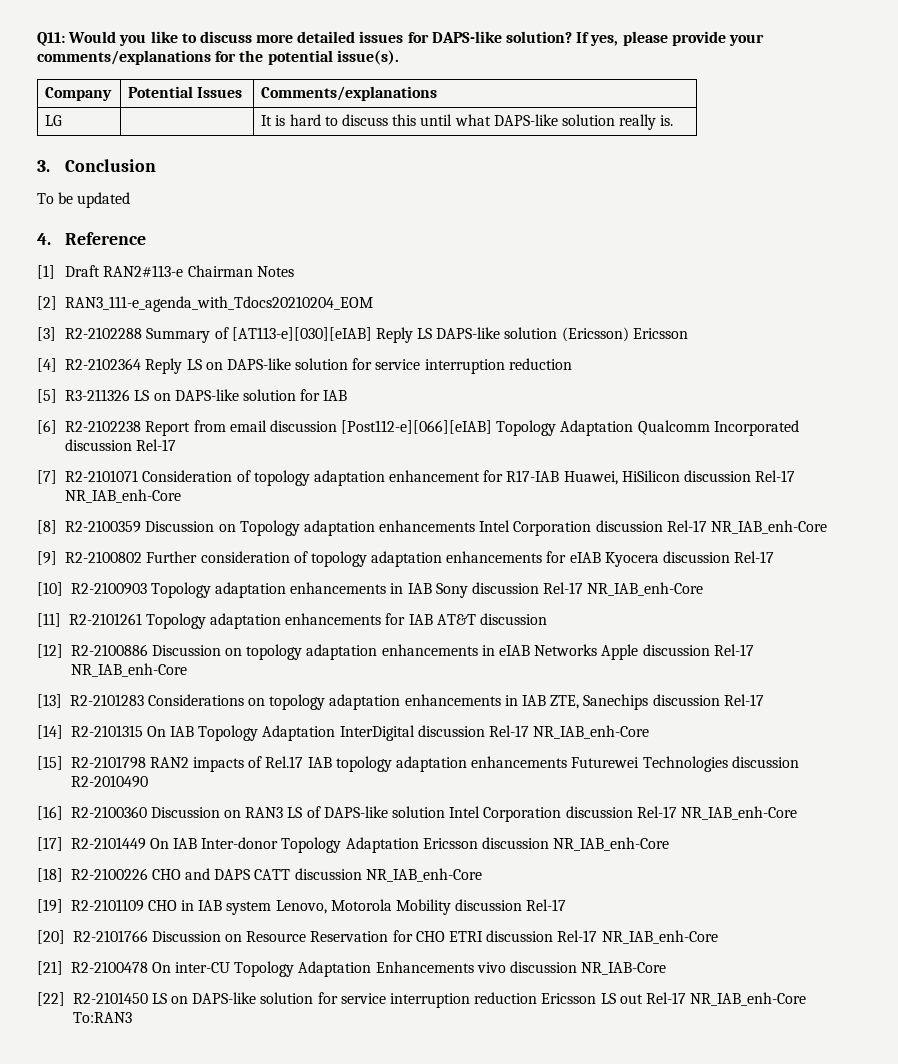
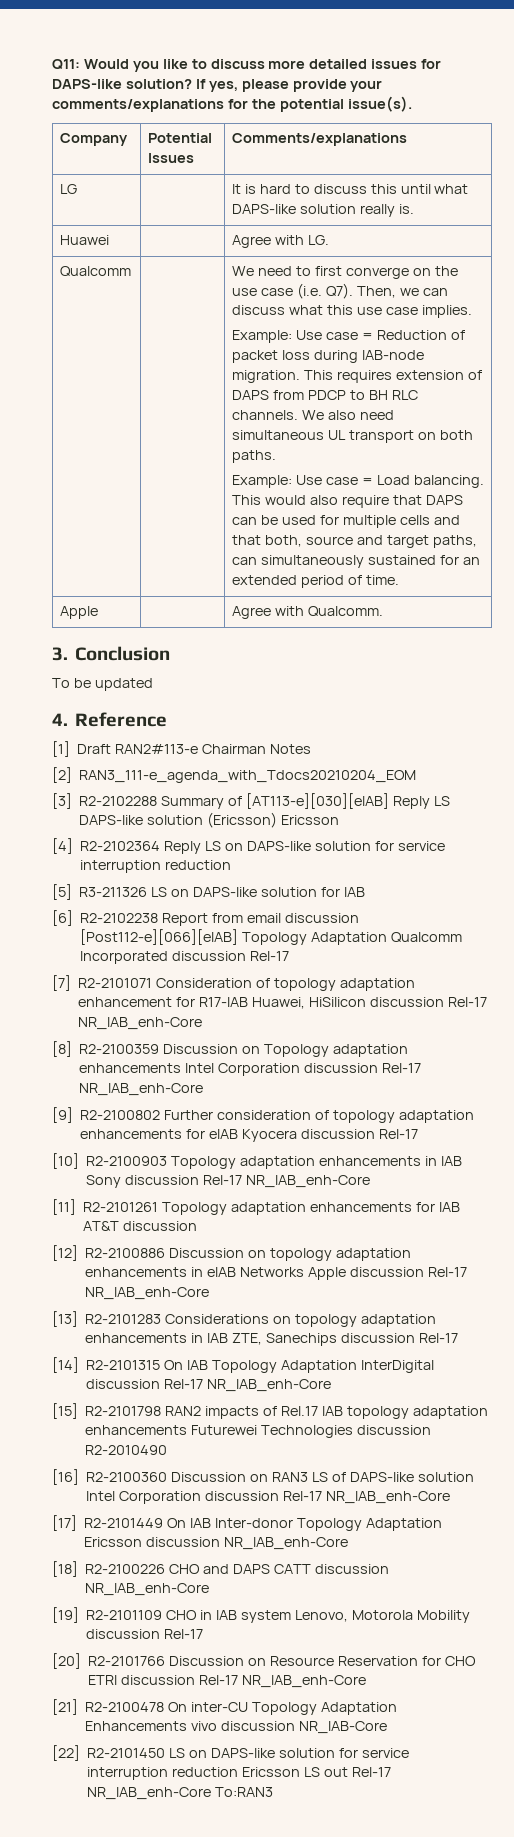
+ Huawei | | Agree with LG.
+ Qualcomm | | We need to first converge on the use case (i.e. Q7). Then, we can discuss what this use case implies.
+ Example: Use case = Reduction of packet loss during IAB-node migration. This requires extension of DAPS from PDCP to BH RLC channels. We also need simultaneous UL transport on both paths.
+ Example: Use case = Load balancing. This would also require that DAPS can be used for multiple cells and that both, source and target paths, can simultaneously sustained for an extended period of time.
+ Apple | | Agree with Qualcomm.

